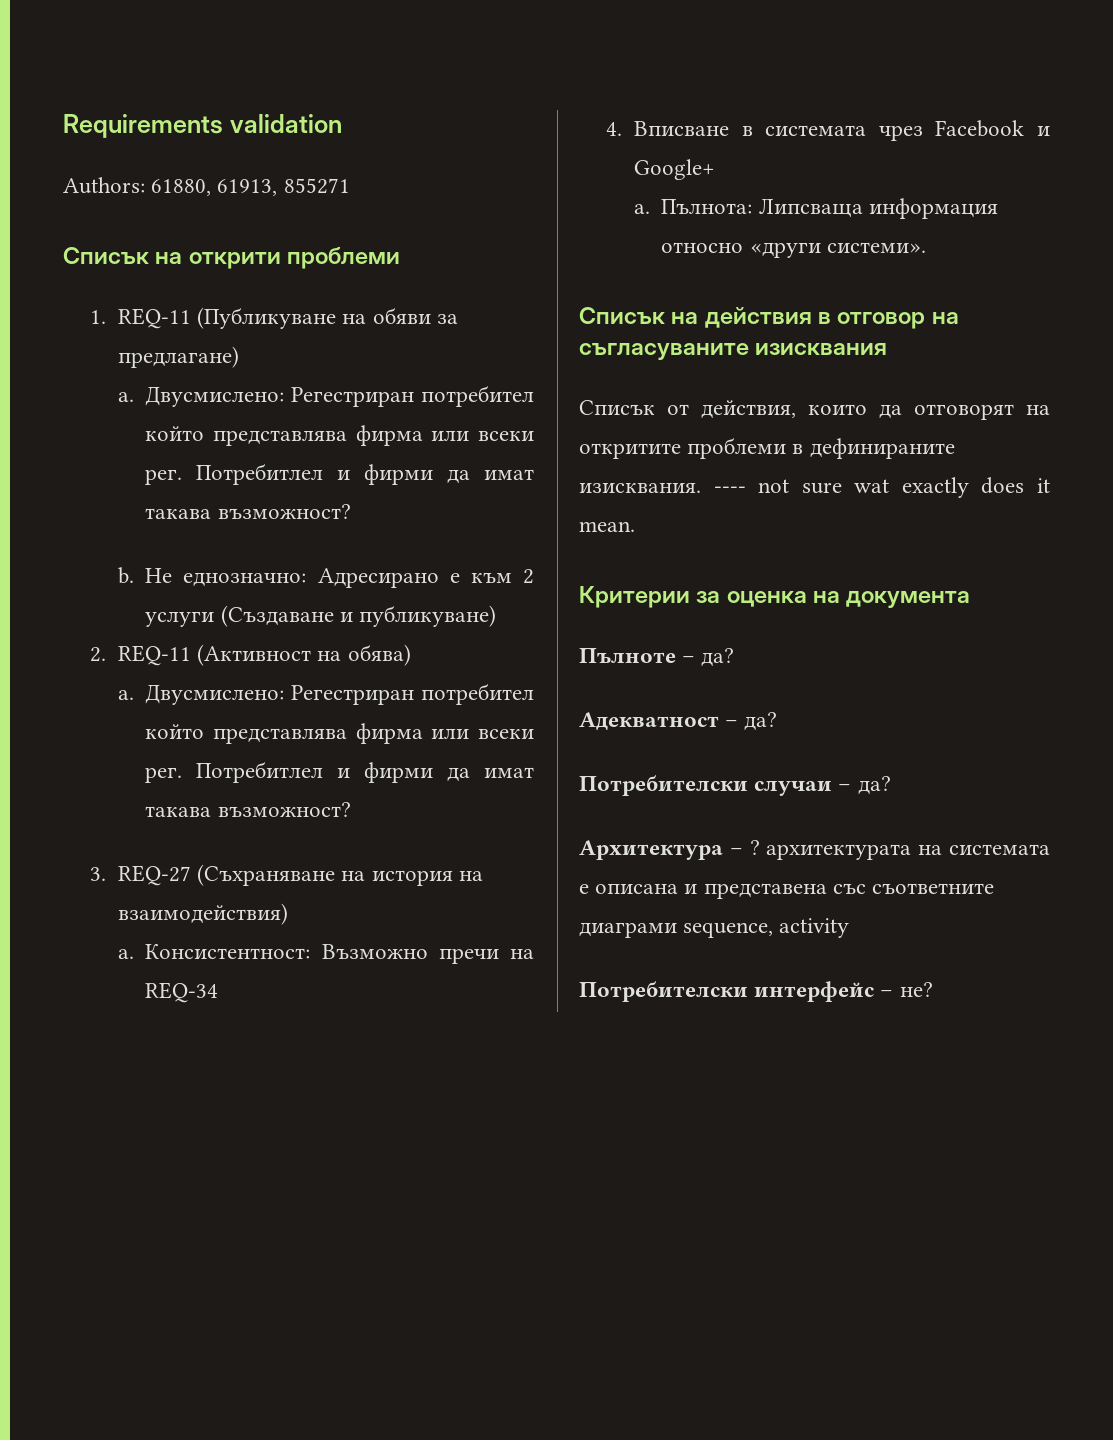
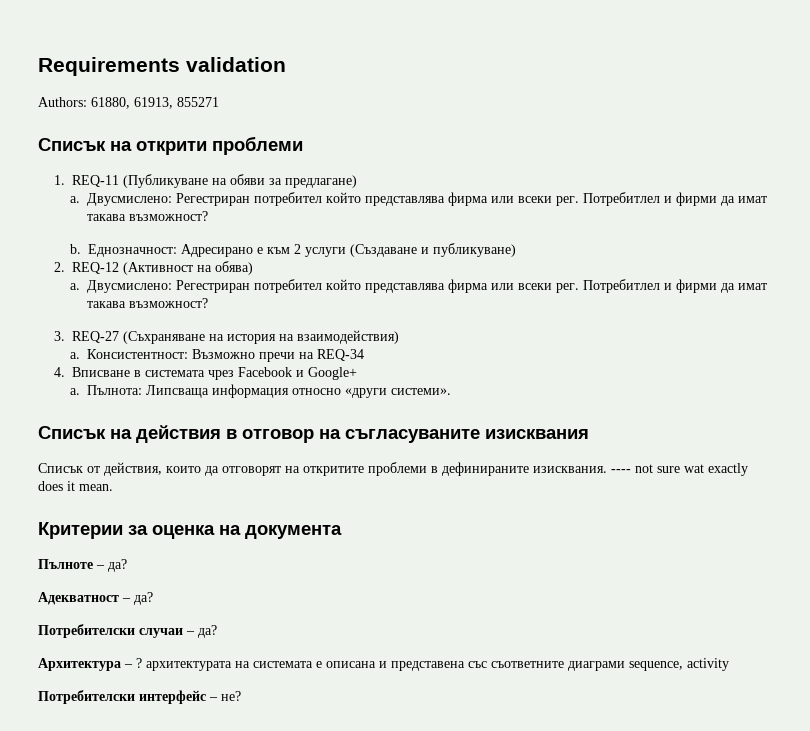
- Не еднозначно: Адресирано е към 2 услуги (Създаване и публикуване)
+ Еднозначност: Адресирано е към 2 услуги (Създаване и публикуване)
- 2. REQ-11 (Активност на обява)
+ 2. REQ-12 (Активност на обява)

